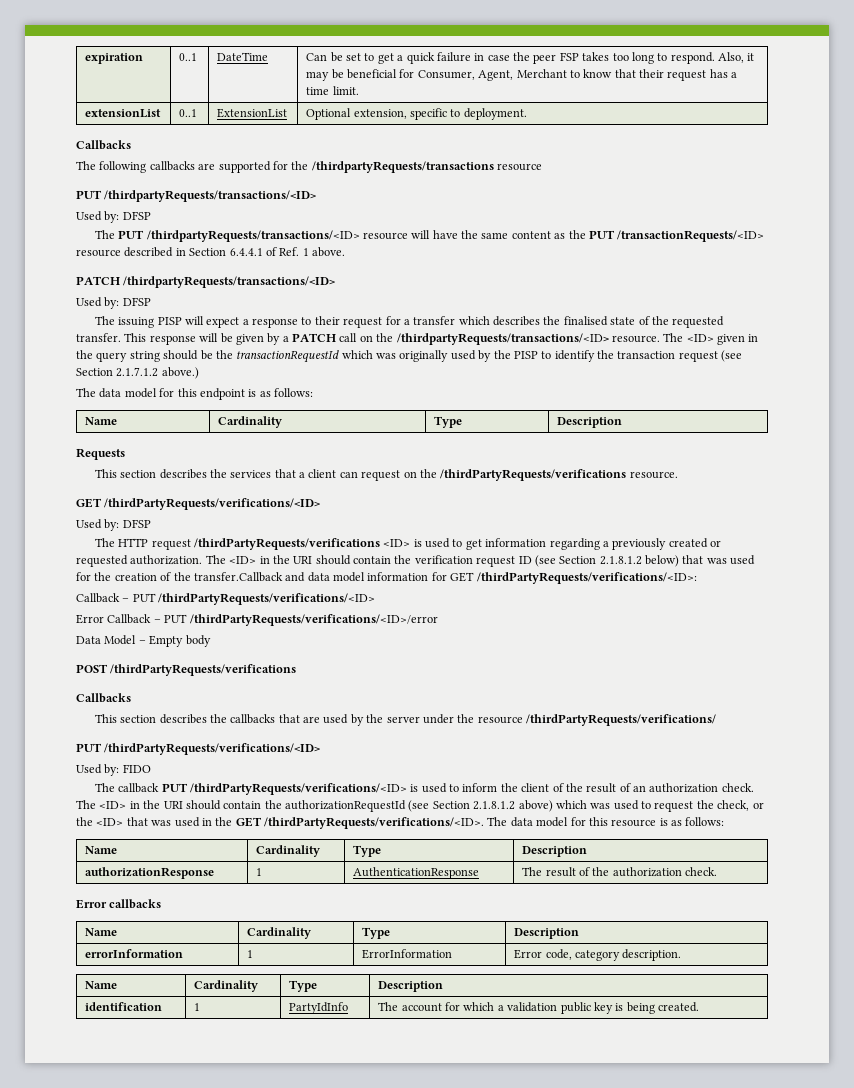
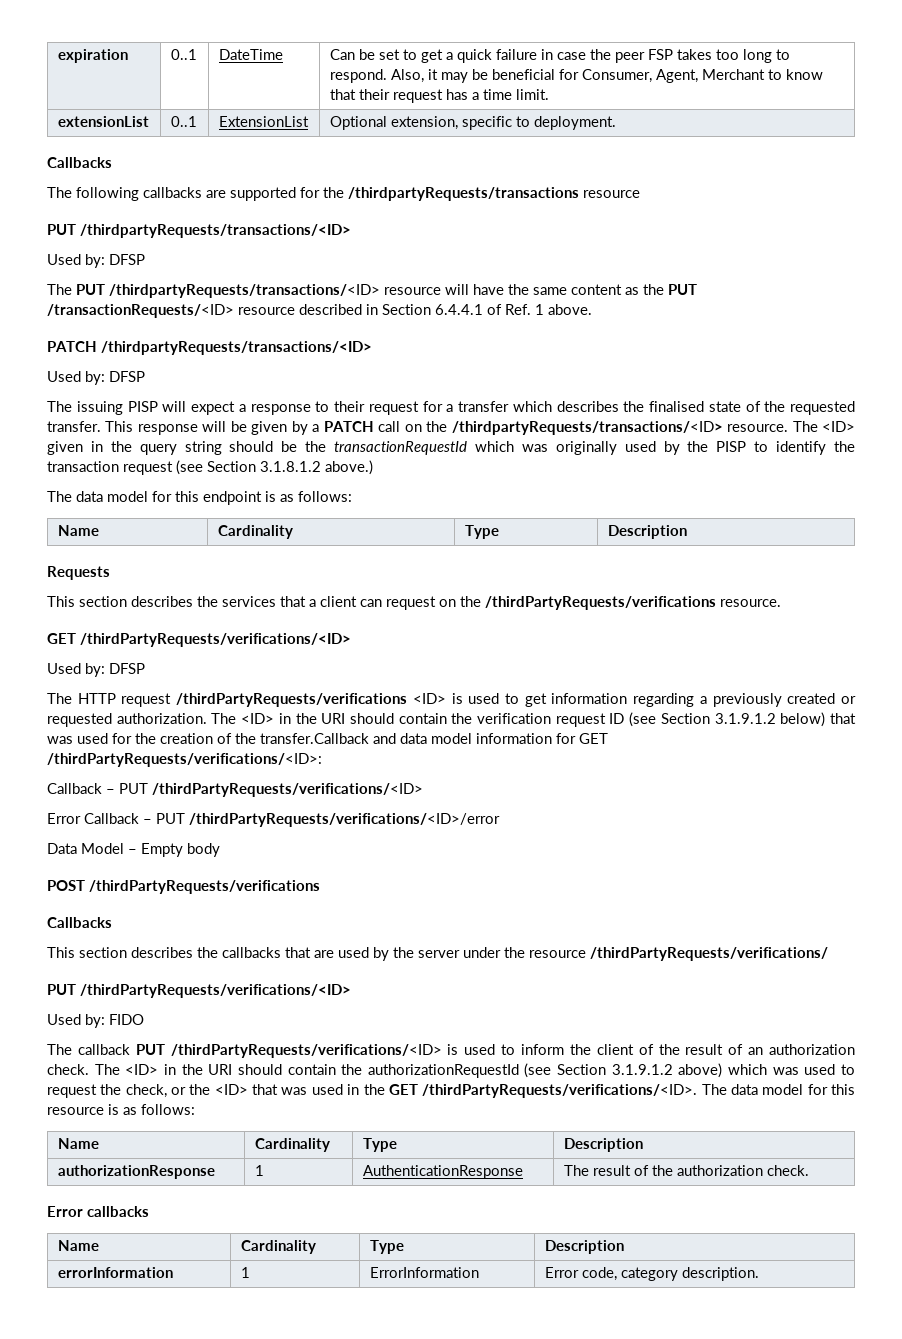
- The <ID> given in the query string should be the transactionRequestId which was originally used by the PISP to identify the transaction request (see Section 2.1.7.1.2 above.)
+ The <ID> given in the query string should be the transactionRequestId which was originally used by the PISP to identify the transaction request (see Section 3.1.8.1.2 above.)
- The <ID> in the URI should contain the verification request ID (see Section 2.1.8.1.2 below) that was used for the creation of the transfer.Callback and data model information for GET /thirdPartyRequests/verifications/<ID>:
+ The <ID> in the URI should contain the verification request ID (see Section 3.1.9.1.2 below) that was used for the creation of the transfer.Callback and data model information for GET /thirdPartyRequests/verifications/<ID>:
- The <ID> in the URI should contain the authorizationRequestId (see Section 2.1.8.1.2 above) which was used to request the check, or the <ID> that was used in the GET /thirdPartyRequests/verifications/<ID>.
+ The <ID> in the URI should contain the authorizationRequestId (see Section 3.1.9.1.2 above) which was used to request the check, or the <ID> that was used in the GET /thirdPartyRequests/verifications/<ID>.
  errorInformation | 1 | ErrorInformation | Error code, category description.
- Name | Cardinality | Type | Description
- identification | 1 | PartyIdInfo | The account for which a validation public key is being created.

